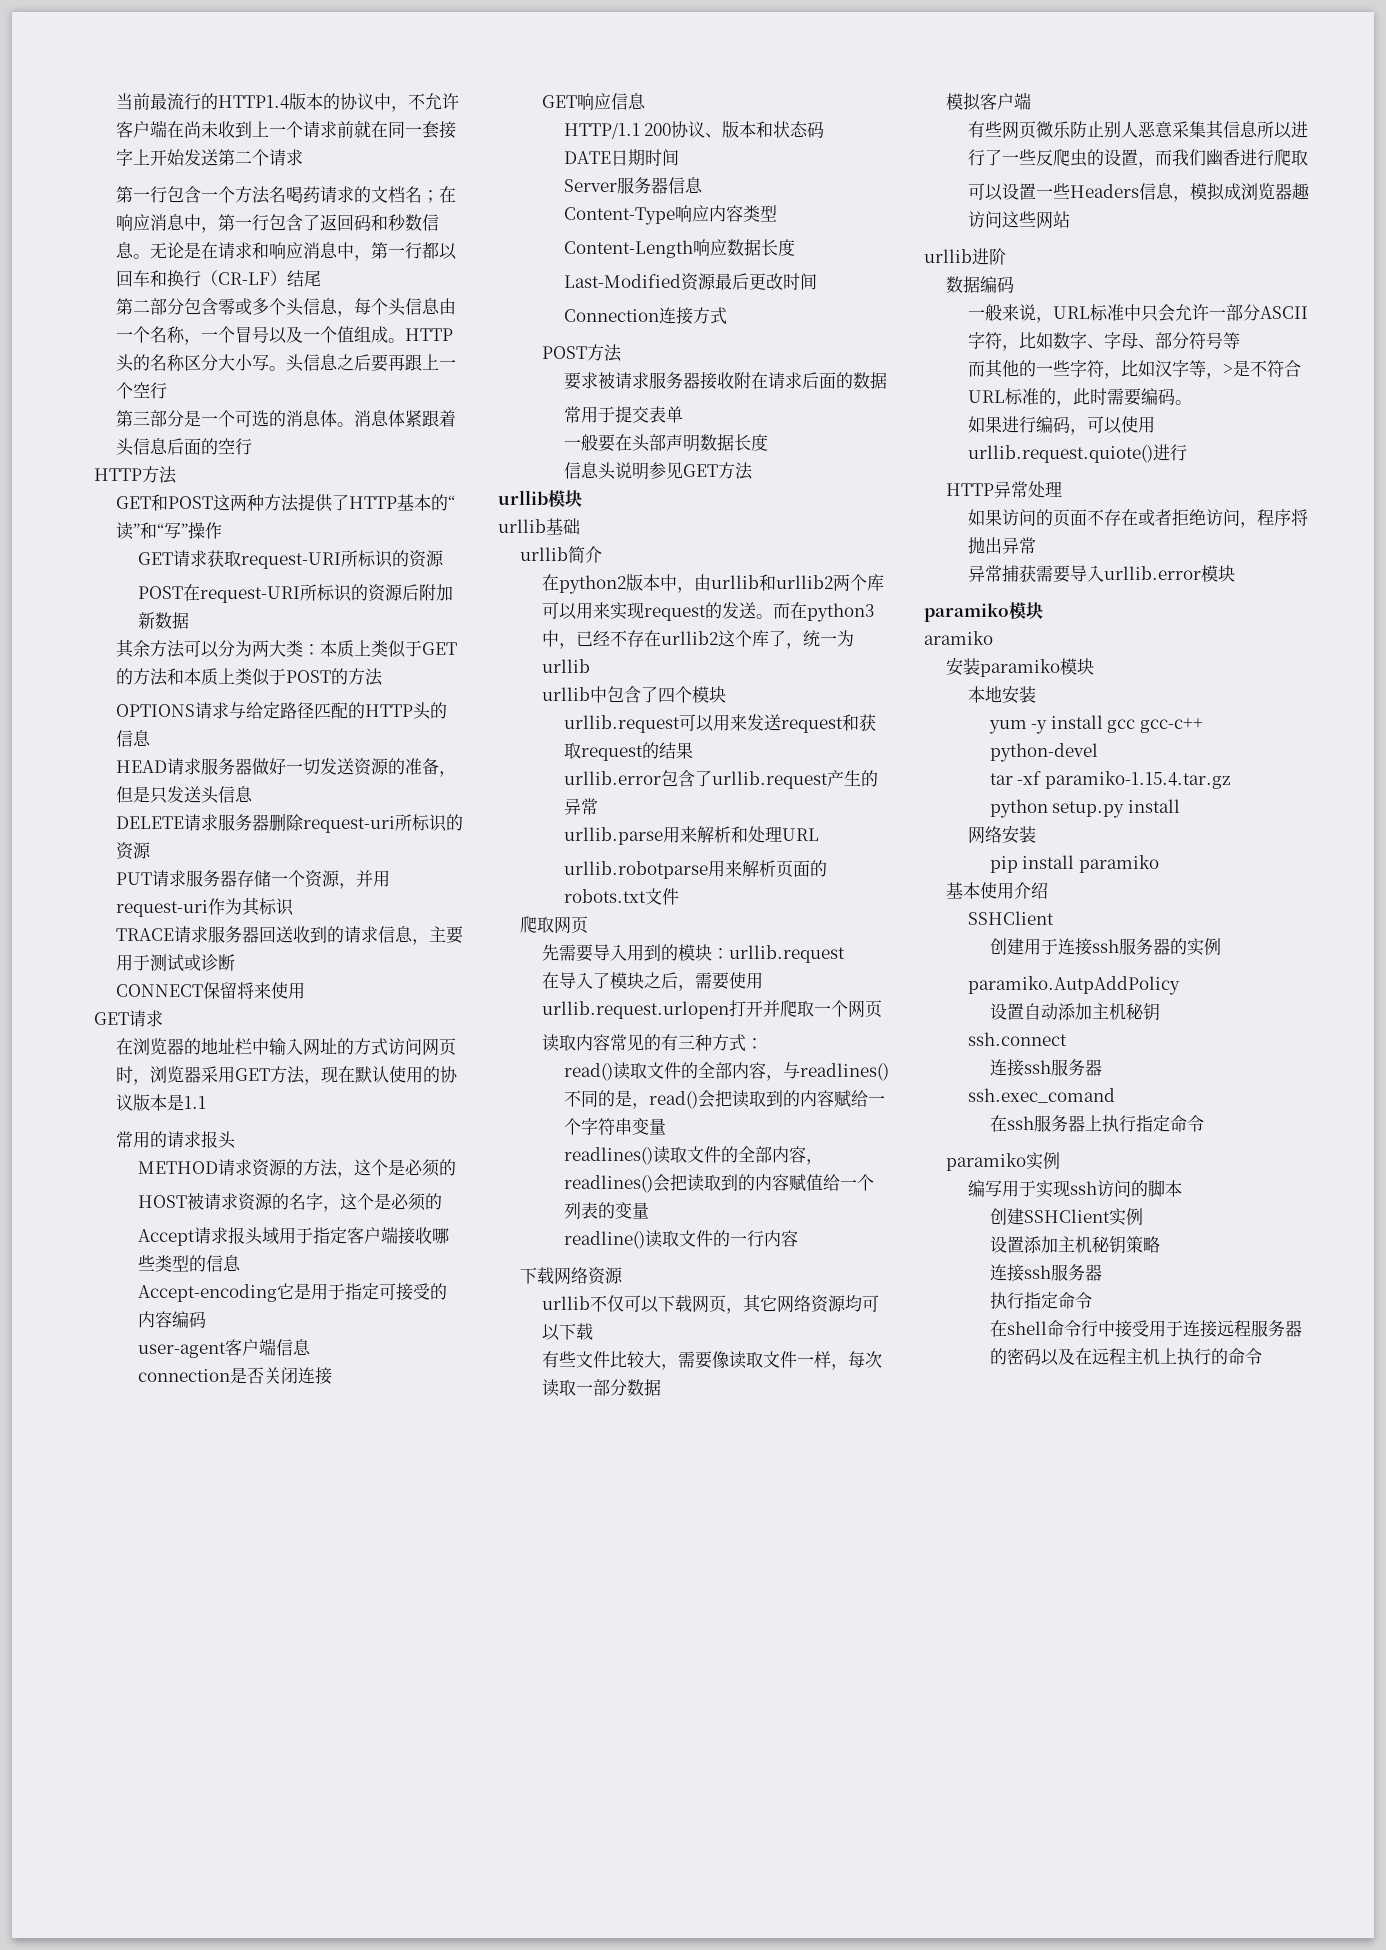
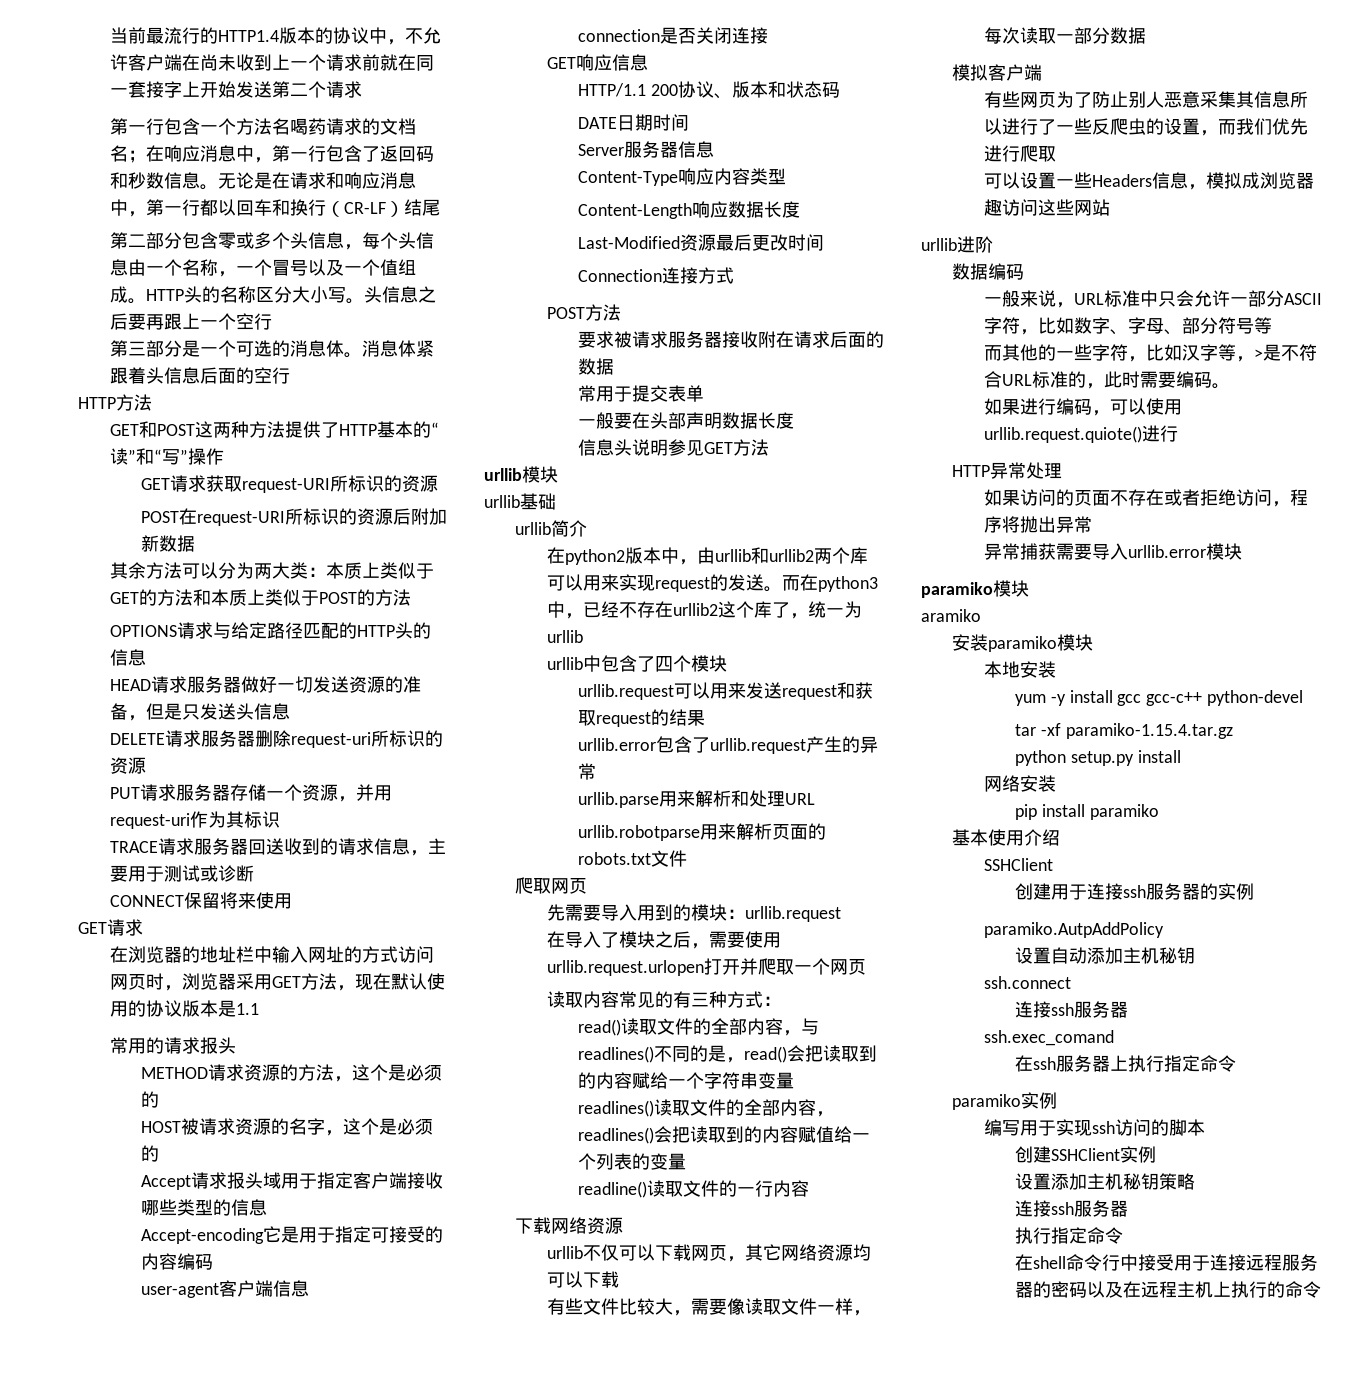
- 有些网页微乐防止别人恶意采集其信息所以进行了一些反爬虫的设置，而我们幽香进行爬取
+ 有些网页为了防止别人恶意采集其信息所以进行了一些反爬虫的设置，而我们优先进行爬取

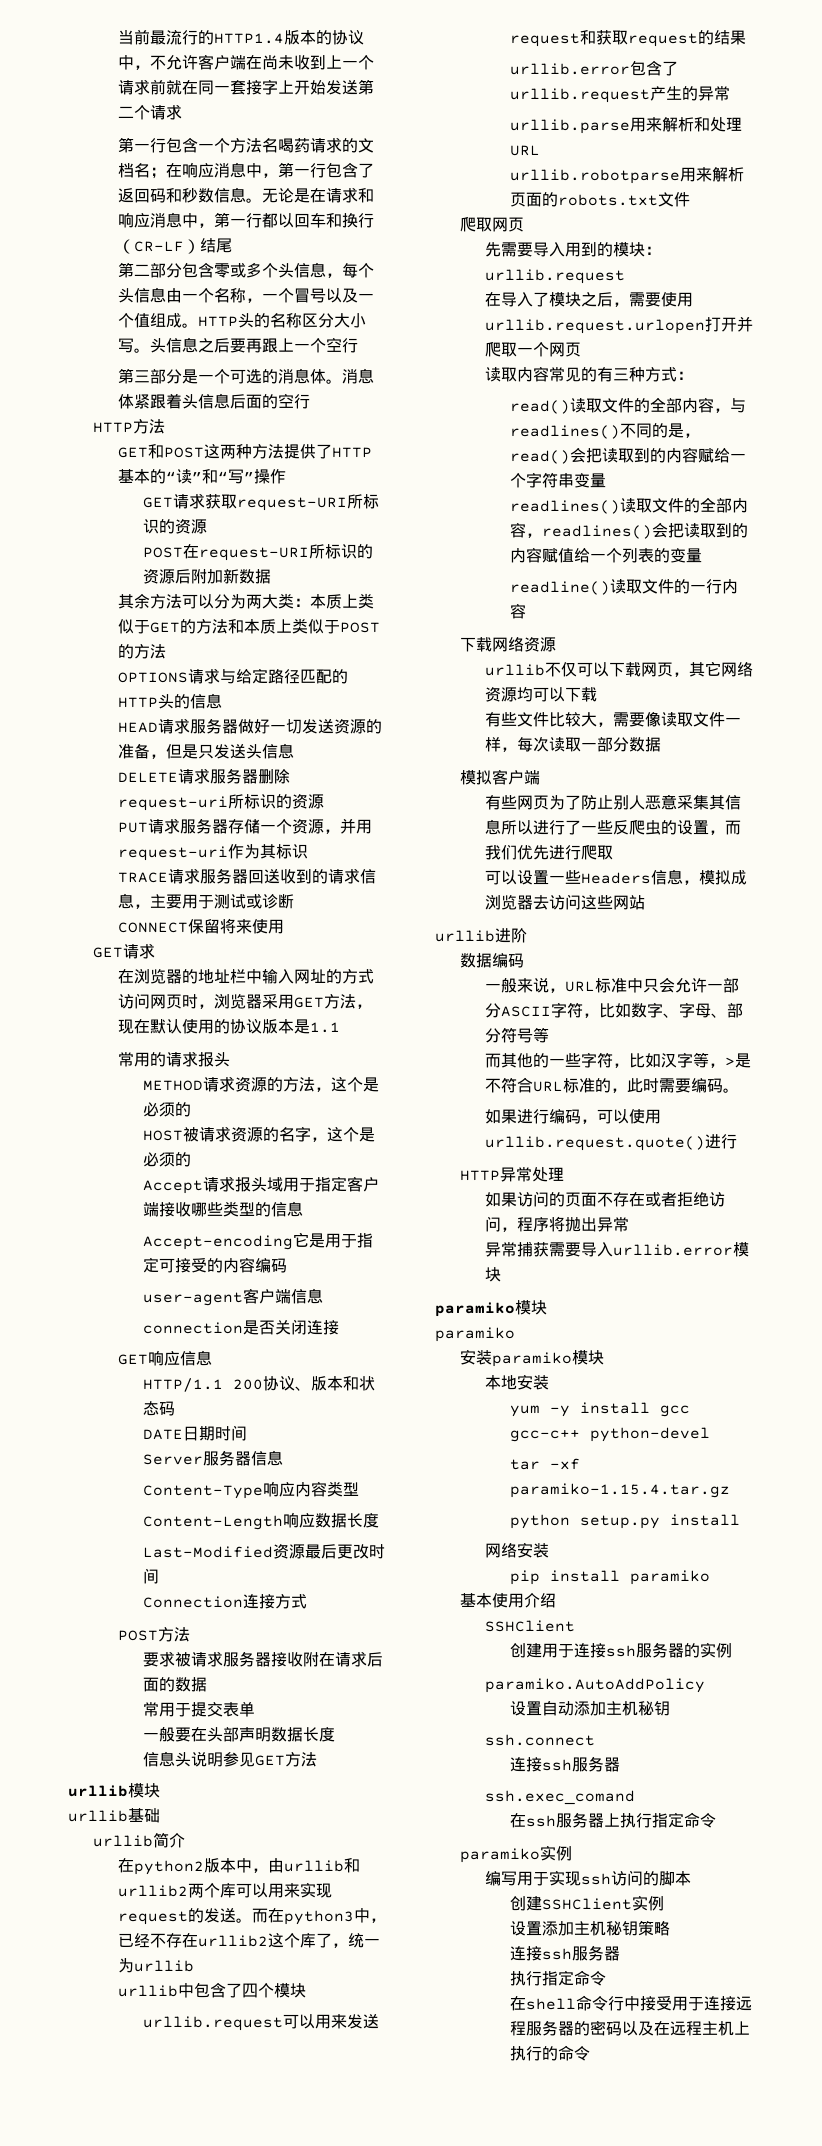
- 可以设置一些Headers信息，模拟成浏览器趣访问这些网站
+ 可以设置一些Headers信息，模拟成浏览器去访问这些网站
- 如果进行编码，可以使用urllib.request.quiote()进行
+ 如果进行编码，可以使用urllib.request.quote()进行
  异常捕获需要导入urllib.error模块
  paramiko模块
- aramiko
+ paramiko
- paramiko.AutpAddPolicy
+ paramiko.AutoAddPolicy

